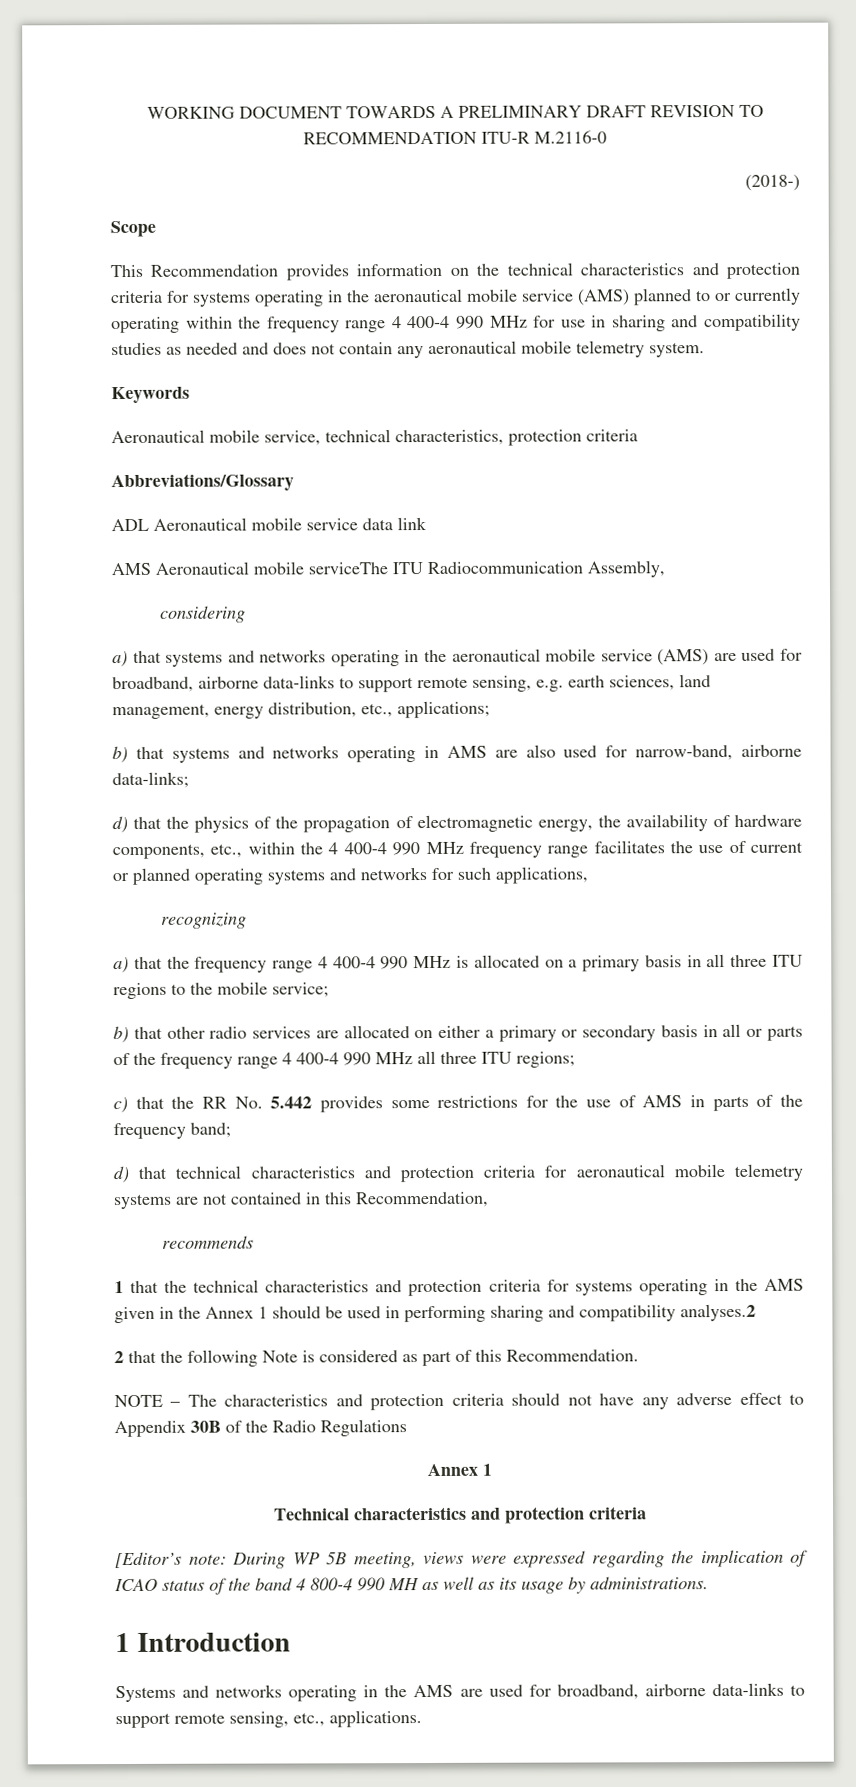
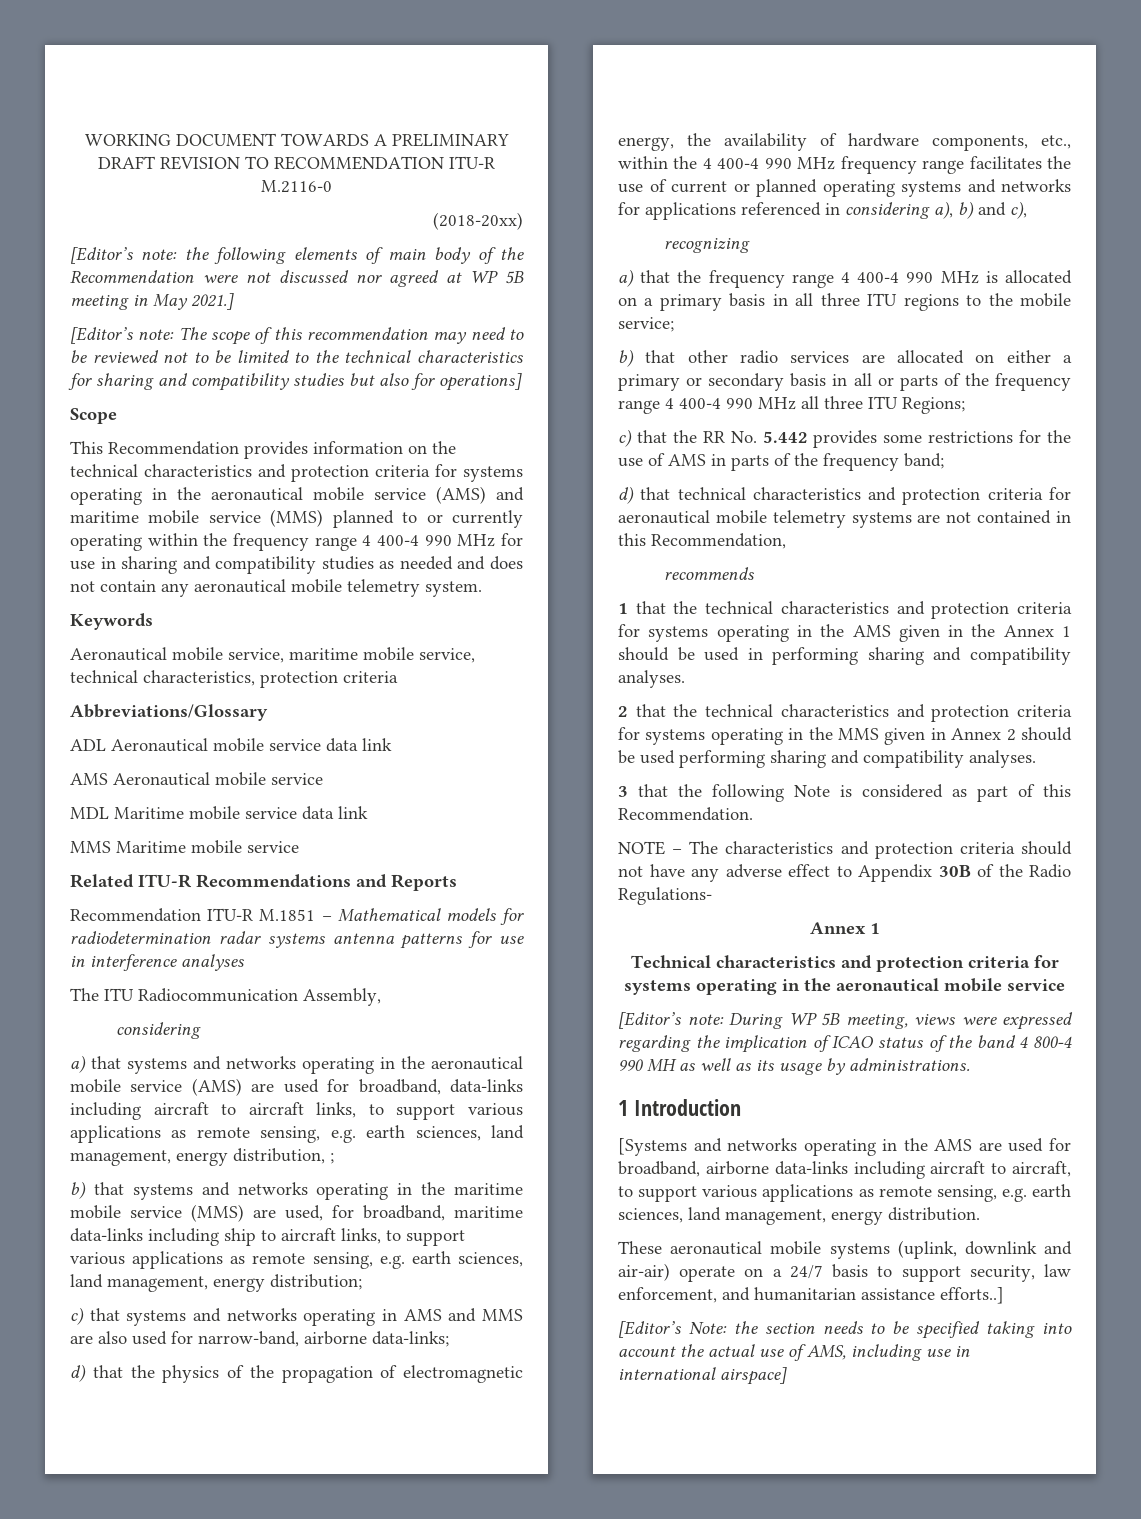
- (2018-)
+ (2018-20xx)
+ [Editor’s note: the following elements of main body of the Recommendation were not discussed nor agreed at WP 5B meeting in May 2021.]
+ [Editor’s note: The scope of this recommendation may need to be reviewed not to be limited to the technical characteristics for sharing and compatibility studies but also for operations]
- This Recommendation provides information on the technical characteristics and protection criteria for systems operating in the aeronautical mobile service (AMS) planned to or currently operating within the frequency range 4 400-4 990 MHz for use in sharing and compatibility studies as needed and does not contain any aeronautical mobile telemetry system.
+ This Recommendation provides information on the technical characteristics and protection criteria for systems operating in the aeronautical mobile service (AMS) and maritime mobile service (MMS) planned to or currently operating within the frequency range 4 400-4 990 MHz for use in sharing and compatibility studies as needed and does not contain any aeronautical mobile telemetry system.
- Aeronautical mobile service, technical characteristics, protection criteria
+ Aeronautical mobile service, maritime mobile service, technical characteristics, protection criteria
- AMS Aeronautical mobile serviceThe ITU Radiocommunication Assembly,
+ AMS Aeronautical mobile service
+ MDL Maritime mobile service data link
+ MMS Maritime mobile service
+ Related ITU-R Recommendations and Reports
+ Recommendation ITU-R M.1851 – Mathematical models for radiodetermination radar systems antenna patterns for use in interference analyses
+ The ITU Radiocommunication Assembly,
- a) that systems and networks operating in the aeronautical mobile service (AMS) are used for broadband, airborne data-links to support remote sensing, e.g. earth sciences, land management, energy distribution, etc., applications;
+ a) that systems and networks operating in the aeronautical mobile service (AMS) are used for broadband, data-links including aircraft to aircraft links, to support various applications as remote sensing, e.g. earth sciences, land management, energy distribution, ;
- b) that systems and networks operating in AMS are also used for narrow-band, airborne data-links;
+ b) that systems and networks operating in the maritime mobile service (MMS) are used, for broadband, maritime data-links including ship to aircraft links, to support various applications as remote sensing, e.g. earth sciences, land management, energy distribution;
+ c) that systems and networks operating in AMS and MMS are also used for narrow-band, airborne data-links;
- d) that the physics of the propagation of electromagnetic energy, the availability of hardware components, etc., within the 4 400-4 990 MHz frequency range facilitates the use of current or planned operating systems and networks for such applications,
+ d) that the physics of the propagation of electromagnetic energy, the availability of hardware components, etc., within the 4 400-4 990 MHz frequency range facilitates the use of current or planned operating systems and networks for applications referenced in considering a), b) and c),
- b) that other radio services are allocated on either a primary or secondary basis in all or parts of the frequency range 4 400-4 990 MHz all three ITU regions;
+ b) that other radio services are allocated on either a primary or secondary basis in all or parts of the frequency range 4 400-4 990 MHz all three ITU Regions;
- 1 that the technical characteristics and protection criteria for systems operating in the AMS given in the Annex 1 should be used in performing sharing and compatibility analyses.2
+ 1 that the technical characteristics and protection criteria for systems operating in the AMS given in the Annex 1 should be used in performing sharing and compatibility analyses.
- 2 that the following Note is considered as part of this Recommendation.
+ 2 that the technical characteristics and protection criteria for systems operating in the MMS given in Annex 2 should be used performing sharing and compatibility analyses.
+ 3 that the following Note is considered as part of this Recommendation.
- NOTE – The characteristics and protection criteria should not have any adverse effect to Appendix 30B of the Radio Regulations
+ NOTE – The characteristics and protection criteria should not have any adverse effect to Appendix 30B of the Radio Regulations-
- Technical characteristics and protection criteria
+ Technical characteristics and protection criteria for systems operating in the aeronautical mobile service
- Systems and networks operating in the AMS are used for broadband, airborne data-links to support remote sensing, etc., applications.
+ [Systems and networks operating in the AMS are used for broadband, airborne data-links including aircraft to aircraft, to support various applications as remote sensing, e.g. earth sciences, land management, energy distribution.
+ These aeronautical mobile systems (uplink, downlink and air-air) operate on a 24/7 basis to support security, law enforcement, and humanitarian assistance efforts..]
+ [Editor’s Note: the section needs to be specified taking into account the actual use of AMS, including use in international airspace]

